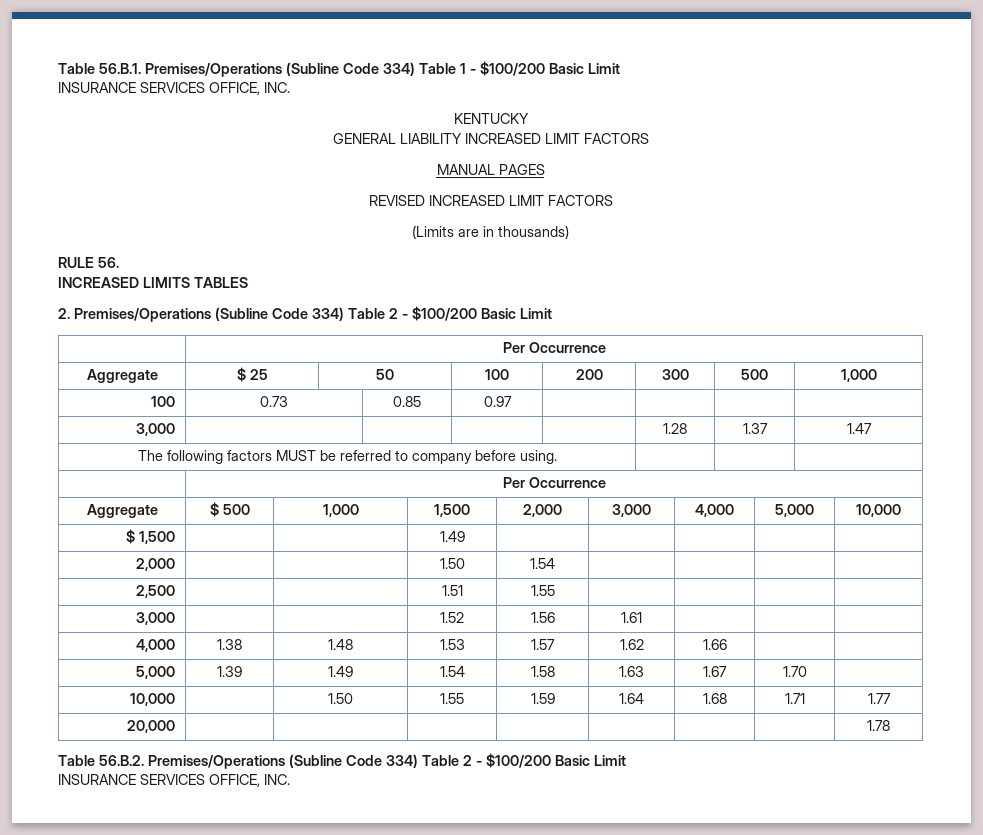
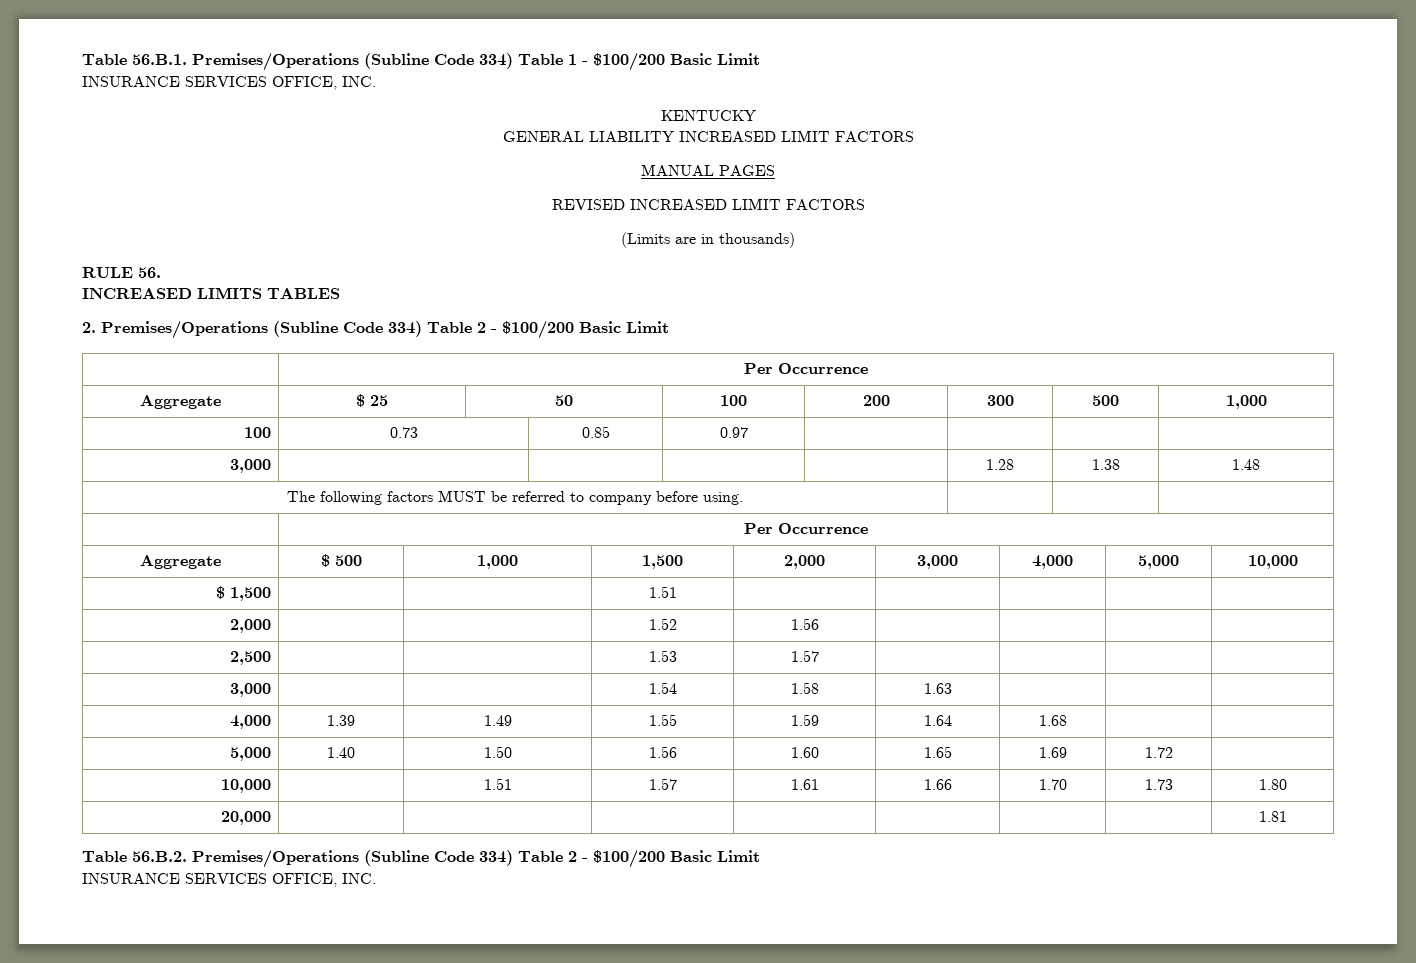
- 3,000 | | | | | 1.28 | 1.37 | 1.47
+ 3,000 | | | | | 1.28 | 1.38 | 1.48
- $ 1,500 | | | 1.49 | | | | |
+ $ 1,500 | | | 1.51 | | | | |
- 2,000 | | | 1.50 | 1.54 | | | |
+ 2,000 | | | 1.52 | 1.56 | | | |
- 2,500 | | | 1.51 | 1.55 | | | |
- 3,000 | | | 1.52 | 1.56 | 1.61 | | |
- 4,000 | 1.38 | 1.48 | 1.53 | 1.57 | 1.62 | 1.66 | |
- 5,000 | 1.39 | 1.49 | 1.54 | 1.58 | 1.63 | 1.67 | 1.70 |
- 10,000 | | 1.50 | 1.55 | 1.59 | 1.64 | 1.68 | 1.71 | 1.77
+ 2,500 | | | 1.53 | 1.57 | | | |
+ 3,000 | | | 1.54 | 1.58 | 1.63 | | |
+ 4,000 | 1.39 | 1.49 | 1.55 | 1.59 | 1.64 | 1.68 | |
+ 5,000 | 1.40 | 1.50 | 1.56 | 1.60 | 1.65 | 1.69 | 1.72 |
+ 10,000 | | 1.51 | 1.57 | 1.61 | 1.66 | 1.70 | 1.73 | 1.80
- 20,000 | | | | | | | | 1.78
+ 20,000 | | | | | | | | 1.81

